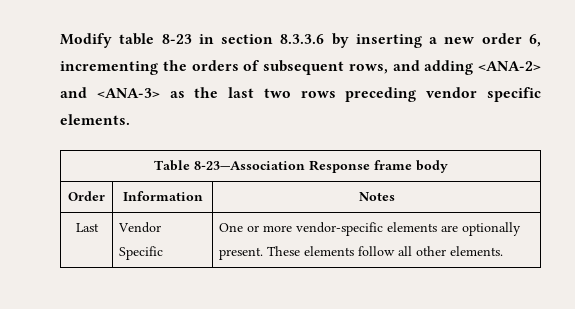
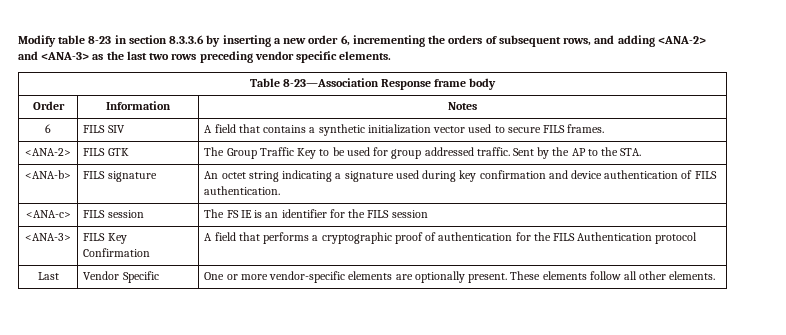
+ 6 | FILS SIV | A field that contains a synthetic initialization vector used to secure FILS frames.
+ <ANA-2> | FILS GTK | The Group Traffic Key to be used for group addressed traffic. Sent by the AP to the STA.
+ <ANA-b> | FILS signature | An octet string indicating a signature used during key confirmation and device authentication of FILS authentication.
+ <ANA-c> | FILS session | The FS IE is an identifier for the FILS session
+ <ANA-3> | FILS Key Confirmation | A field that performs a cryptographic proof of authentication for the FILS Authentication protocol

